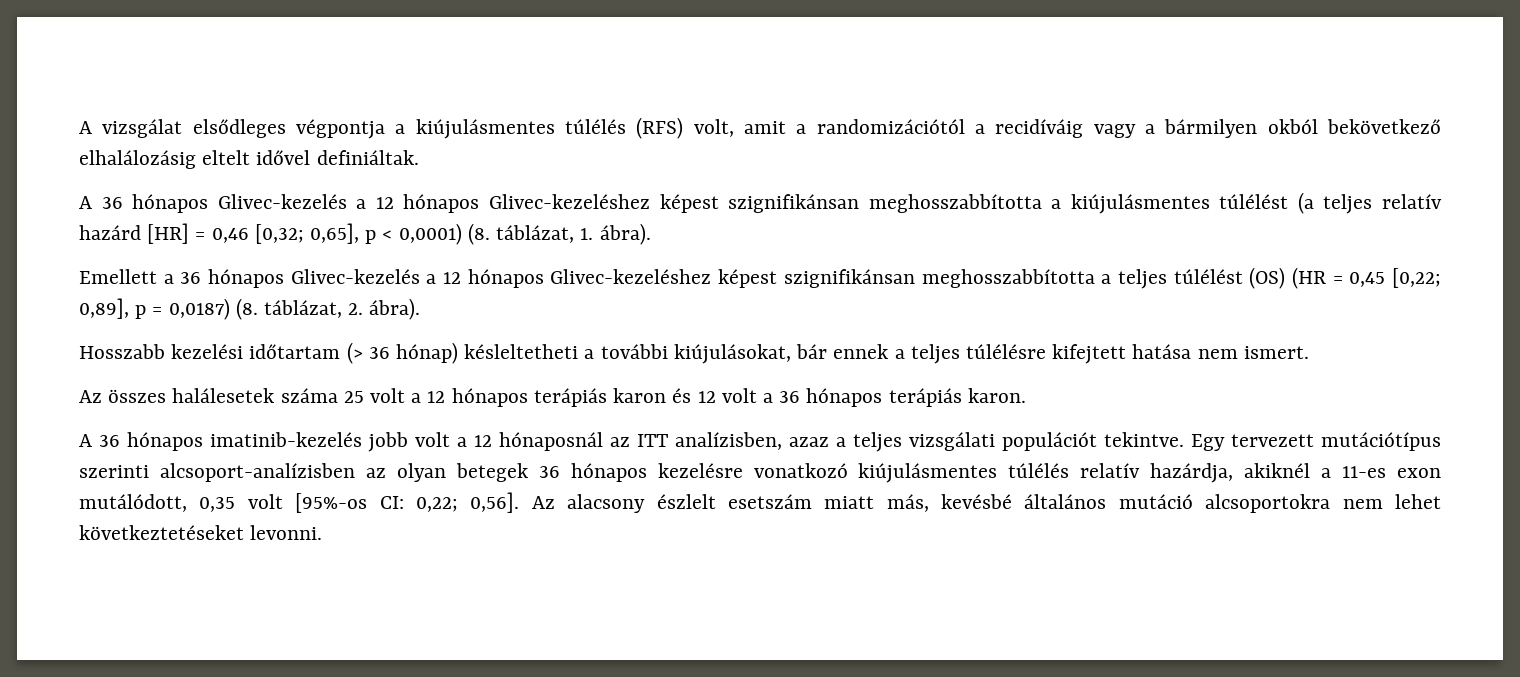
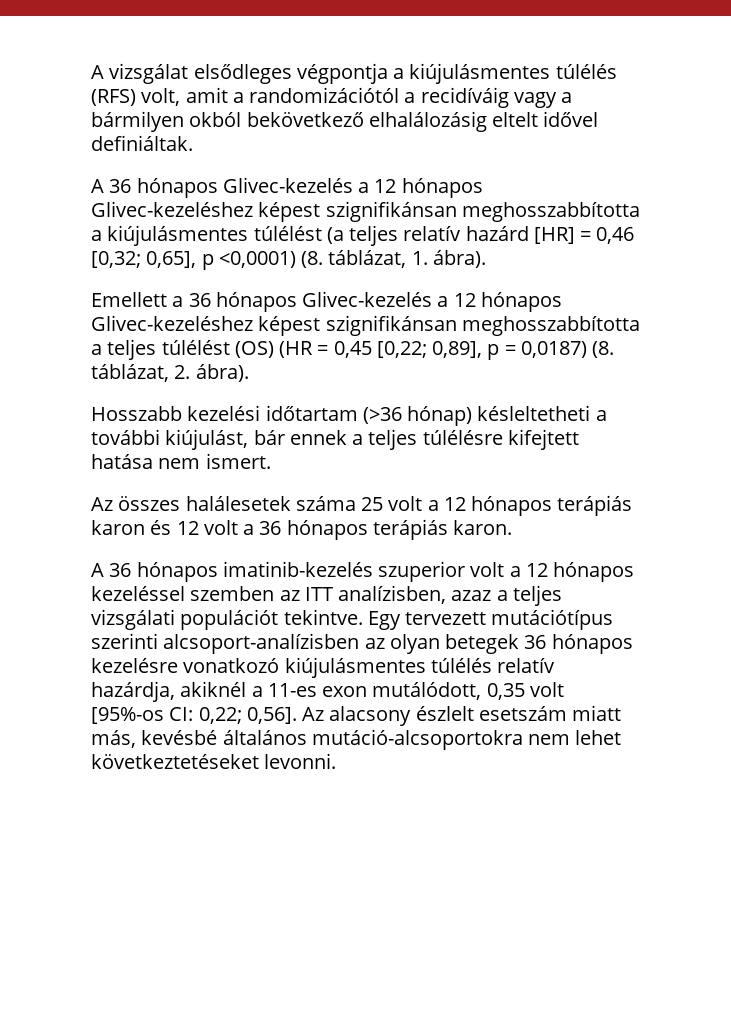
- A 36 hónapos Glivec-kezelés a 12 hónapos Glivec-kezeléshez képest szignifikánsan meghosszabbította a kiújulásmentes túlélést (a teljes relatív hazárd [HR] = 0,46 [0,32; 0,65], p < 0,0001) (8. táblázat, 1. ábra).
+ A 36 hónapos Glivec-kezelés a 12 hónapos Glivec-kezeléshez képest szignifikánsan meghosszabbította a kiújulásmentes túlélést (a teljes relatív hazárd [HR] = 0,46 [0,32; 0,65], p <0,0001) (8. táblázat, 1. ábra).
- Hosszabb kezelési időtartam (> 36 hónap) késleltetheti a további kiújulásokat, bár ennek a teljes túlélésre kifejtett hatása nem ismert.
+ Hosszabb kezelési időtartam (>36 hónap) késleltetheti a további kiújulást, bár ennek a teljes túlélésre kifejtett hatása nem ismert.
- A 36 hónapos imatinib-kezelés jobb volt a 12 hónaposnál az ITT analízisben, azaz a teljes vizsgálati populációt tekintve.
+ A 36 hónapos imatinib-kezelés szuperior volt a 12 hónapos kezeléssel szemben az ITT analízisben, azaz a teljes vizsgálati populációt tekintve.
- Az alacsony észlelt esetszám miatt más, kevésbé általános mutáció alcsoportokra nem lehet következtetéseket levonni.
+ Az alacsony észlelt esetszám miatt más, kevésbé általános mutáció-alcsoportokra nem lehet következtetéseket levonni.

